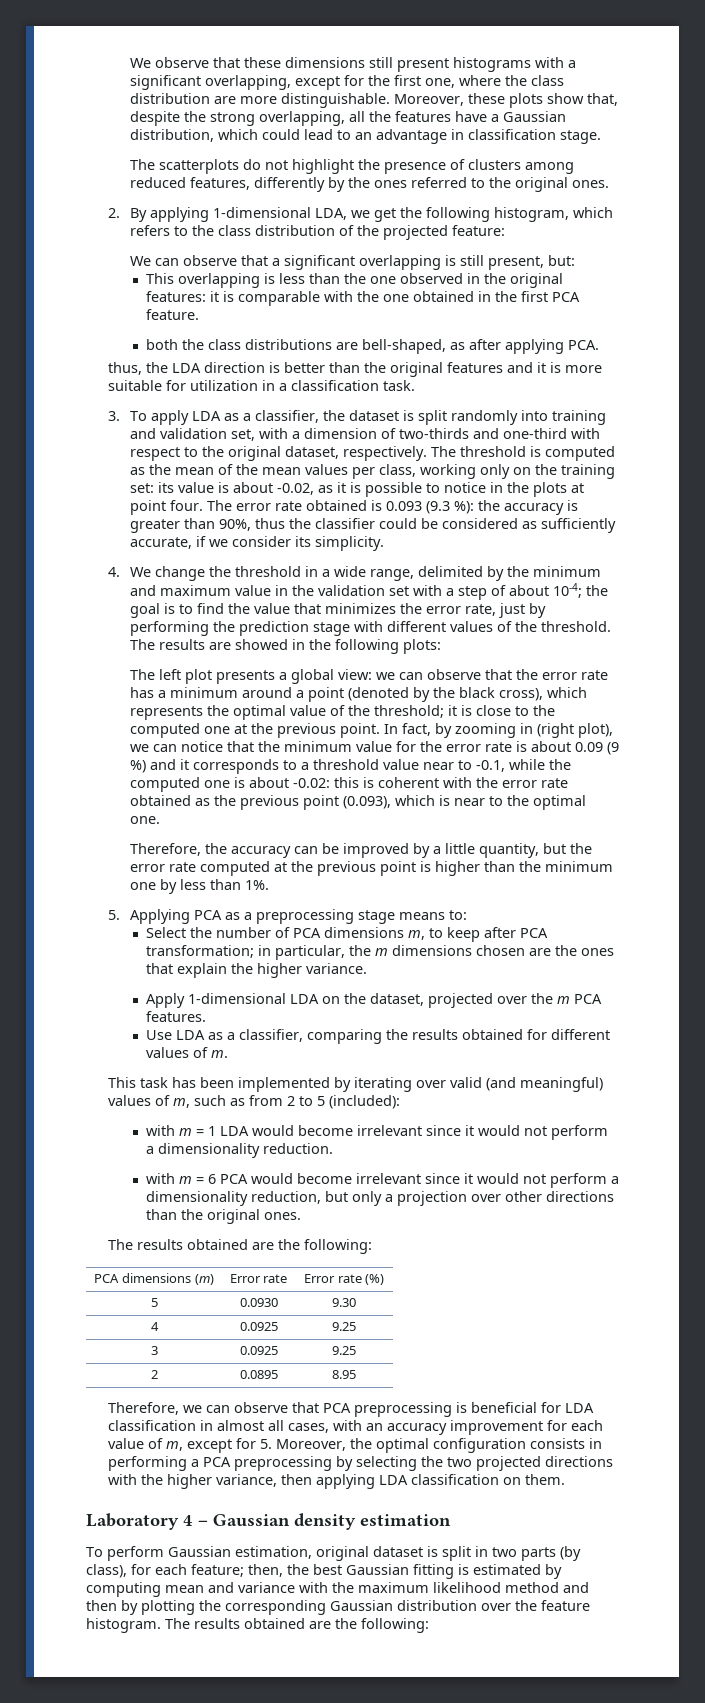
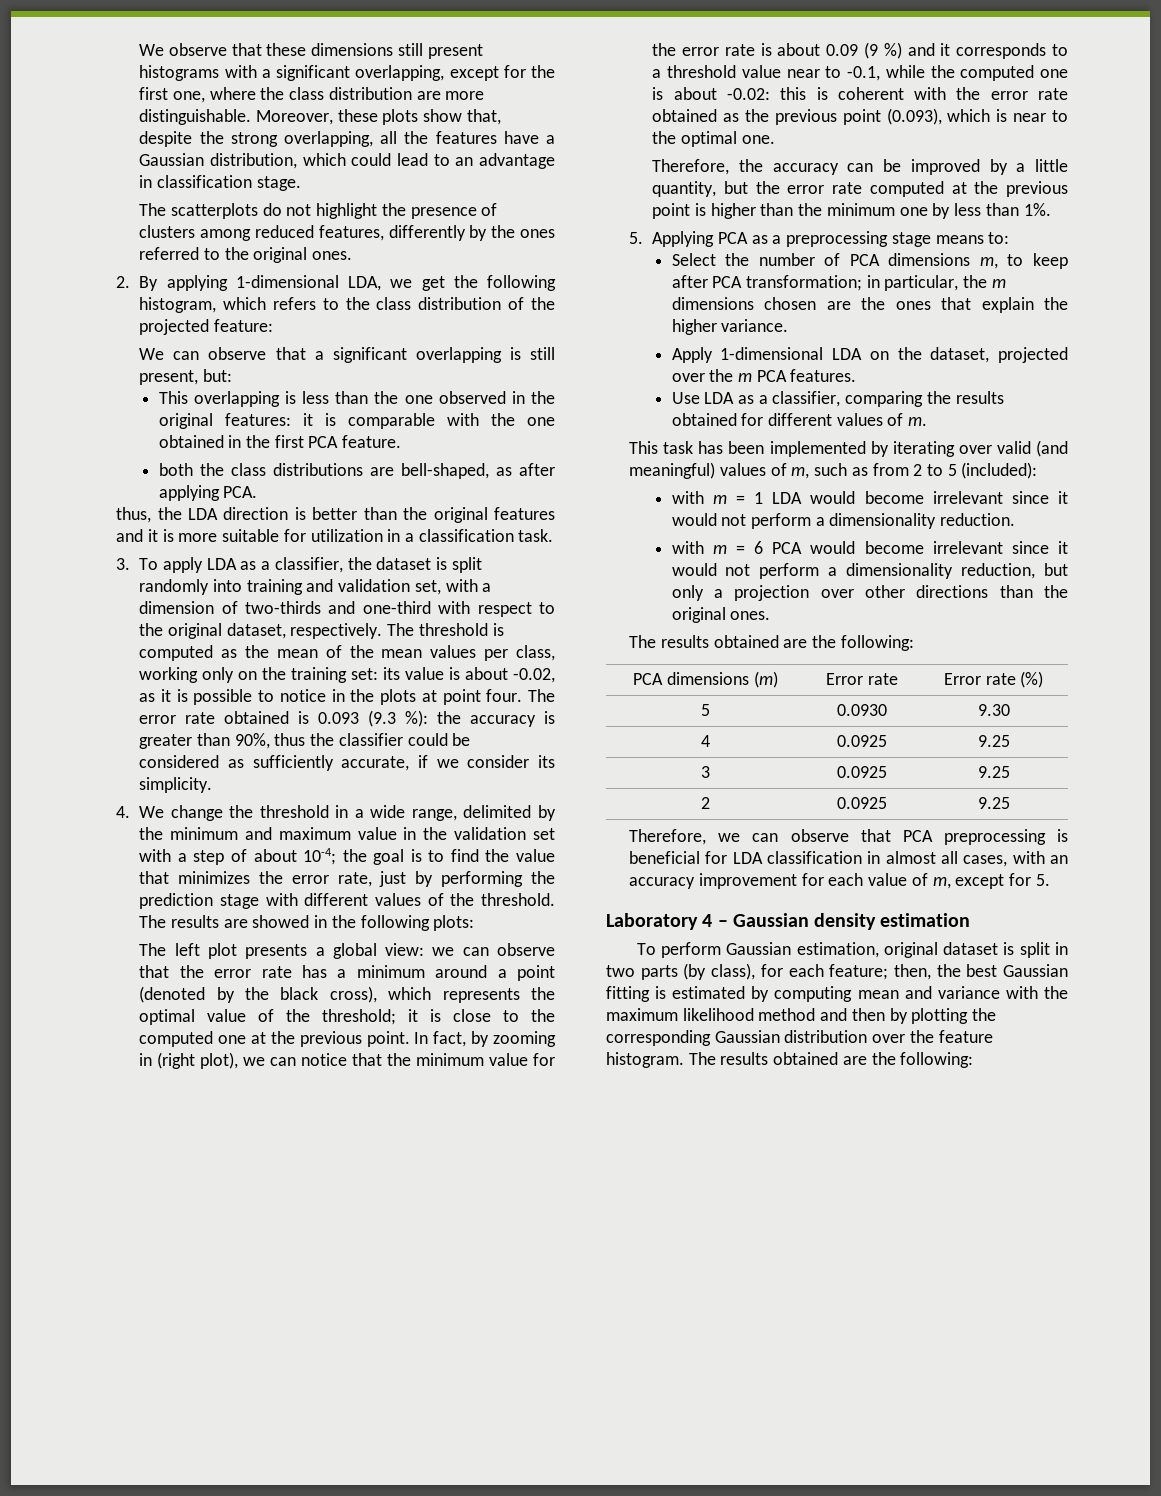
- 2 | 0.0895 | 8.95
+ 2 | 0.0925 | 9.25
- Therefore, we can observe that PCA preprocessing is beneficial for LDA classification in almost all cases, with an accuracy improvement for each value of m, except for 5. Moreover, the optimal configuration consists in performing a PCA preprocessing by selecting the two projected directions with the higher variance, then applying LDA classification on them.
+ Therefore, we can observe that PCA preprocessing is beneficial for LDA classification in almost all cases, with an accuracy improvement for each value of m, except for 5.

